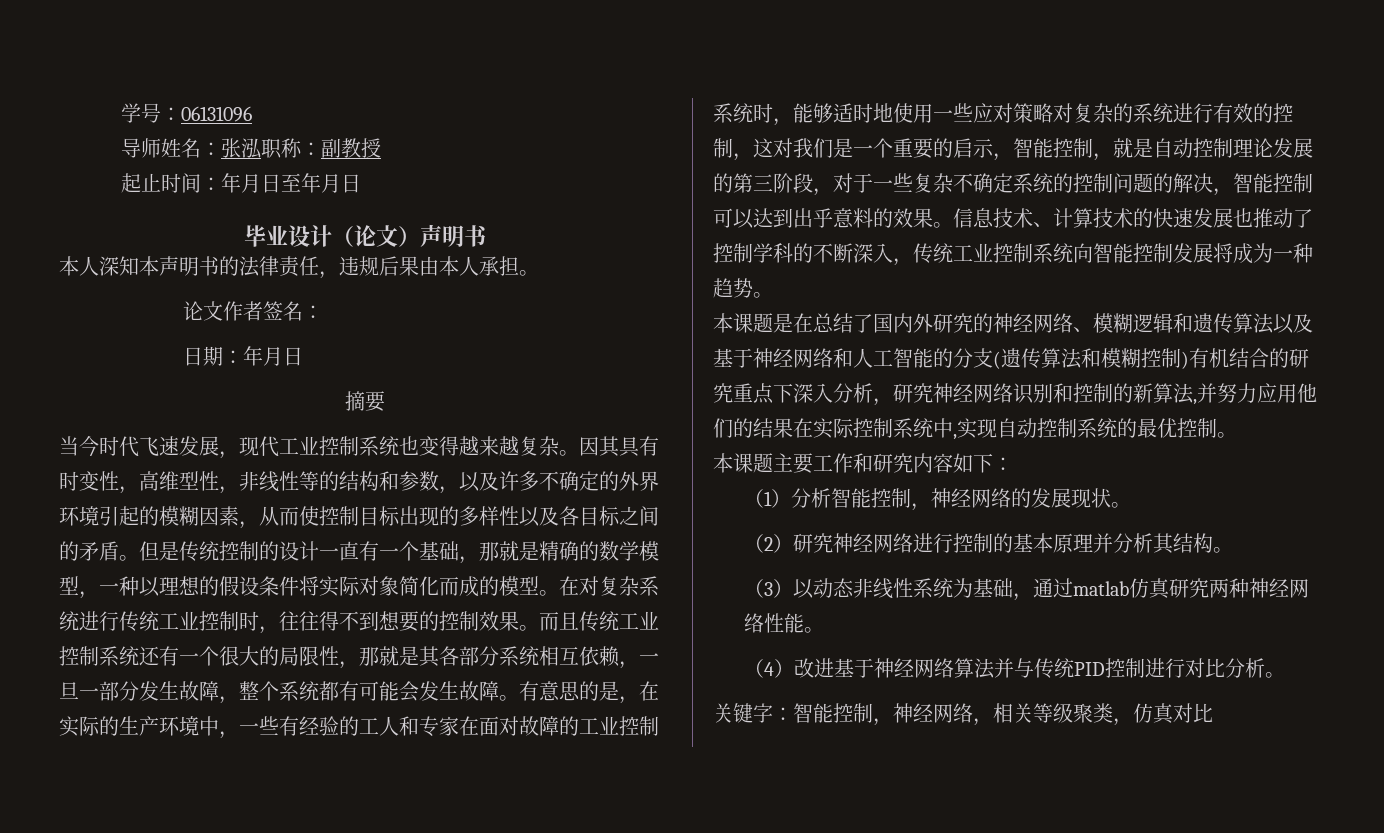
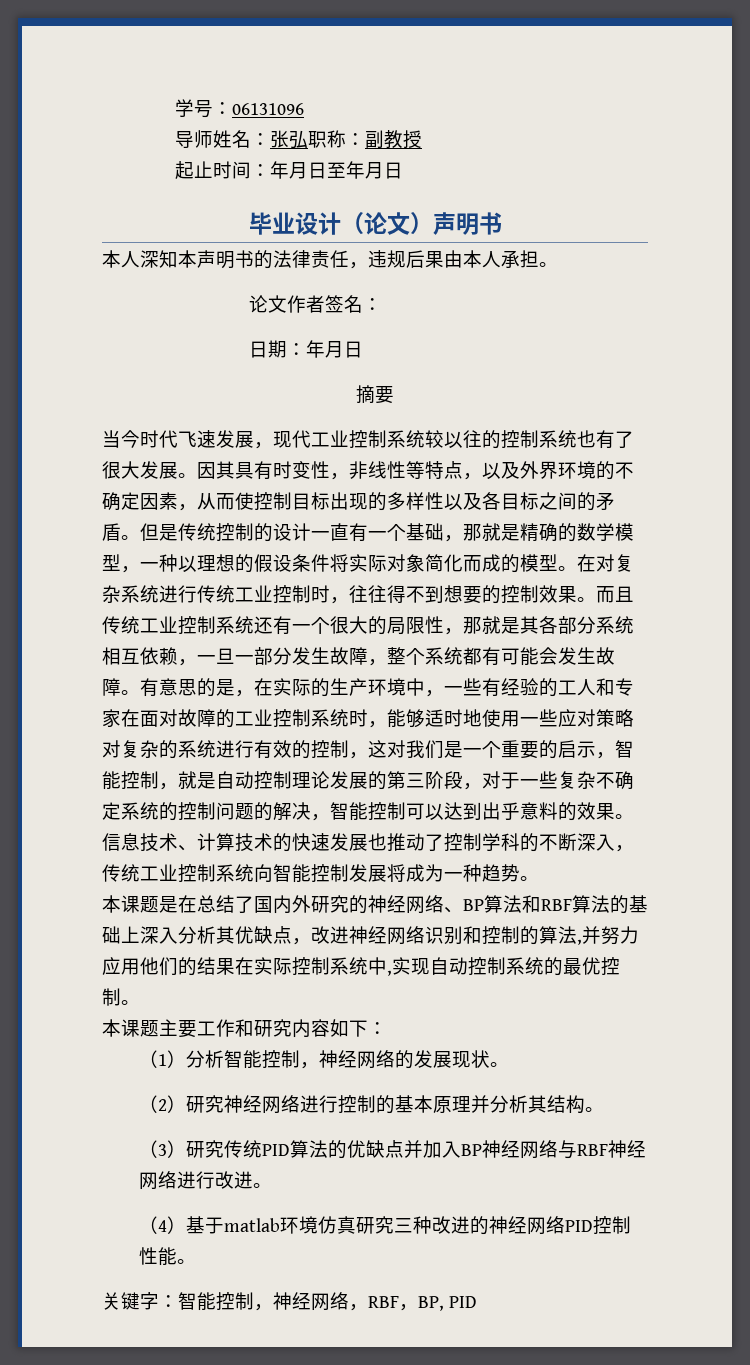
- 导师姓名：张泓职称：副教授
+ 导师姓名：张弘职称：副教授
- 当今时代飞速发展，现代工业控制系统也变得越来越复杂。
+ 当今时代飞速发展，现代工业控制系统较以往的控制系统也有了很大发展。
- 因其具有时变性，高维型性，非线性等的结构和参数，以及许多不确定的外界环境引起的模糊因素，从而使控制目标出现的多样性以及各目标之间的矛盾。
+ 因其具有时变性，非线性等特点，以及外界环境的不确定因素，从而使控制目标出现的多样性以及各目标之间的矛盾。
- 本课题是在总结了国内外研究的神经网络、模糊逻辑和遗传算法以及基于神经网络和人工智能的分支(遗传算法和模糊控制)有机结合的研究重点下深入分析，研究神经网络识别和控制的新算法,并努力应用他们的结果在实际控制系统中,实现自动控制系统的最优控制。
+ 本课题是在总结了国内外研究的神经网络、BP算法和RBF算法的基础上深入分析其优缺点，改进神经网络识别和控制的算法,并努力应用他们的结果在实际控制系统中,实现自动控制系统的最优控制。
- （3）以动态非线性系统为基础，通过matlab仿真研究两种神经网络性能。
- （4）改进基于神经网络算法并与传统PID控制进行对比分析。
+ （3）研究传统PID算法的优缺点并加入BP神经网络与RBF神经网络进行改进。
+ （4）基于matlab环境仿真研究三种改进的神经网络PID控制性能。
- 关键字：智能控制，神经网络，相关等级聚类，仿真对比
+ 关键字：智能控制，神经网络，RBF，BP, PID

